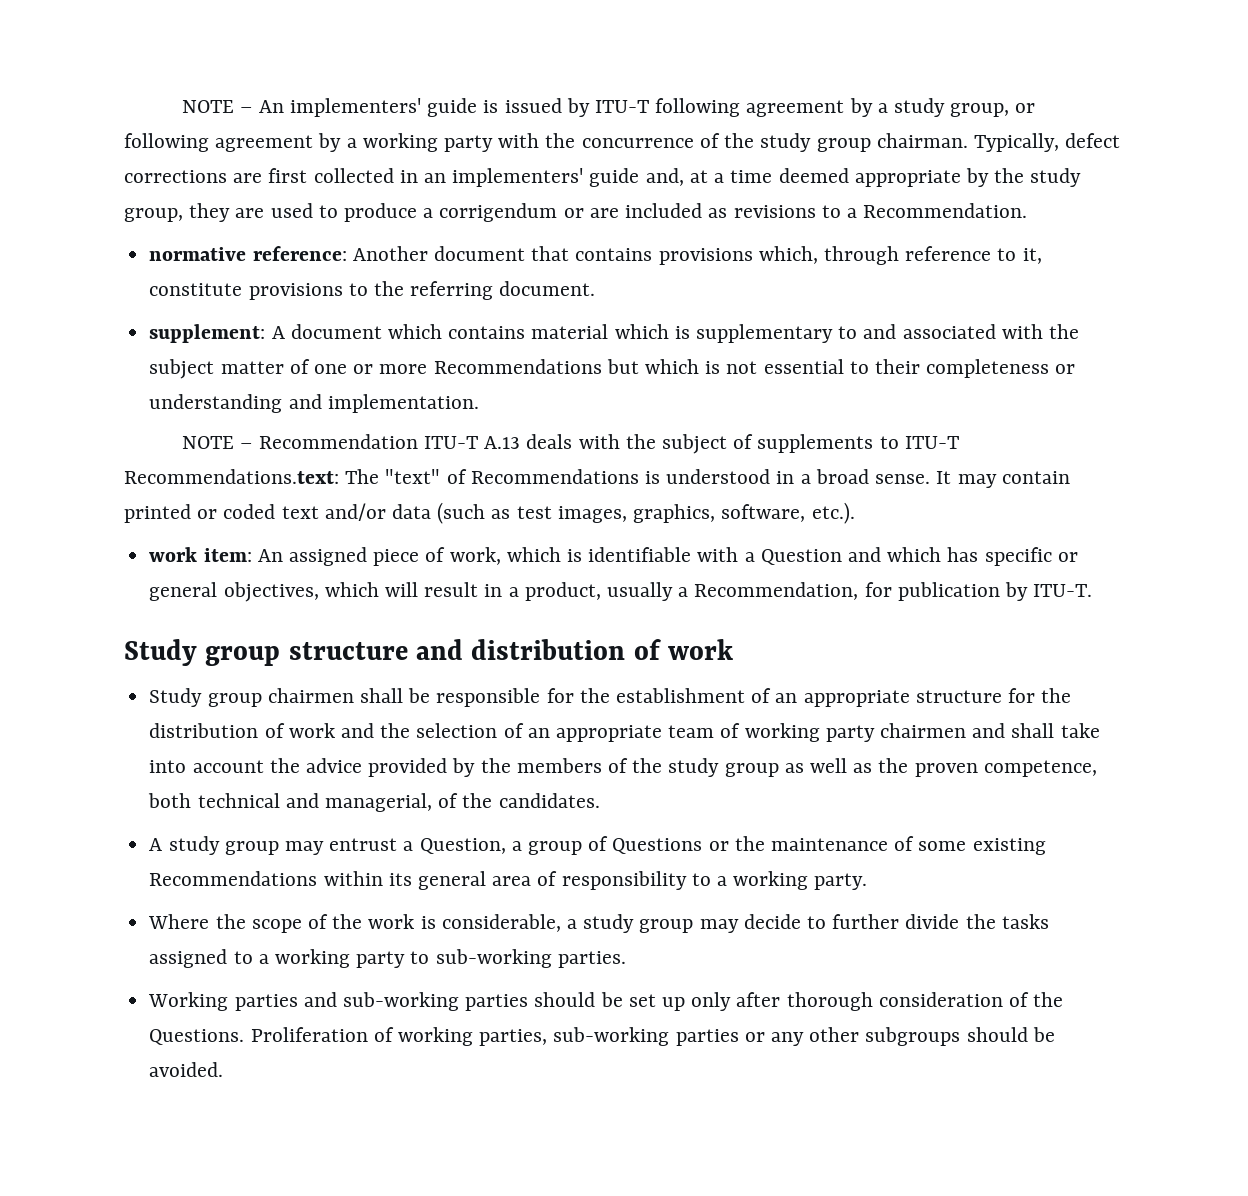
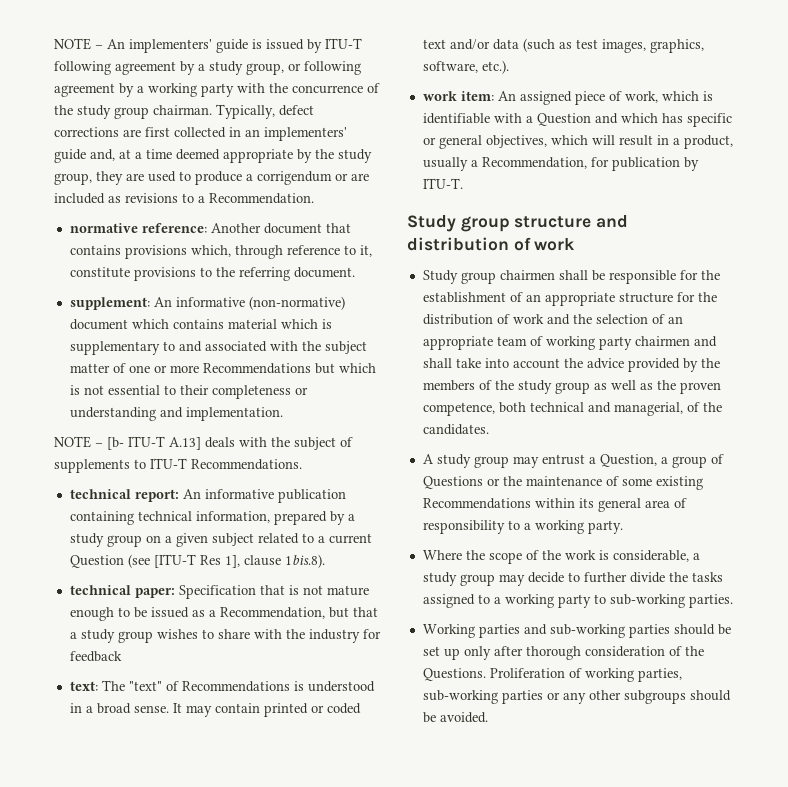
- supplement: A document which contains material which is supplementary to and associated with the subject matter of one or more Recommendations but which is not essential to their completeness or understanding and implementation.
+ supplement: An informative (non-normative) document which contains material which is supplementary to and associated with the subject matter of one or more Recommendations but which is not essential to their completeness or understanding and implementation.
- NOTE – Recommendation ITU-T A.13 deals with the subject of supplements to ITU-T Recommendations.text: The "text" of Recommendations is understood in a broad sense.
+ NOTE – [b- ITU-T A.13] deals with the subject of supplements to ITU-T Recommendations.
+ technical report: An informative publication containing technical information, prepared by a study group on a given subject related to a current Question (see [ITU-T Res 1], clause 1bis.8).
+ technical paper: Specification that is not mature enough to be issued as a Recommendation, but that a study group wishes to share with the industry for feedback
+ text: The "text" of Recommendations is understood in a broad sense.

